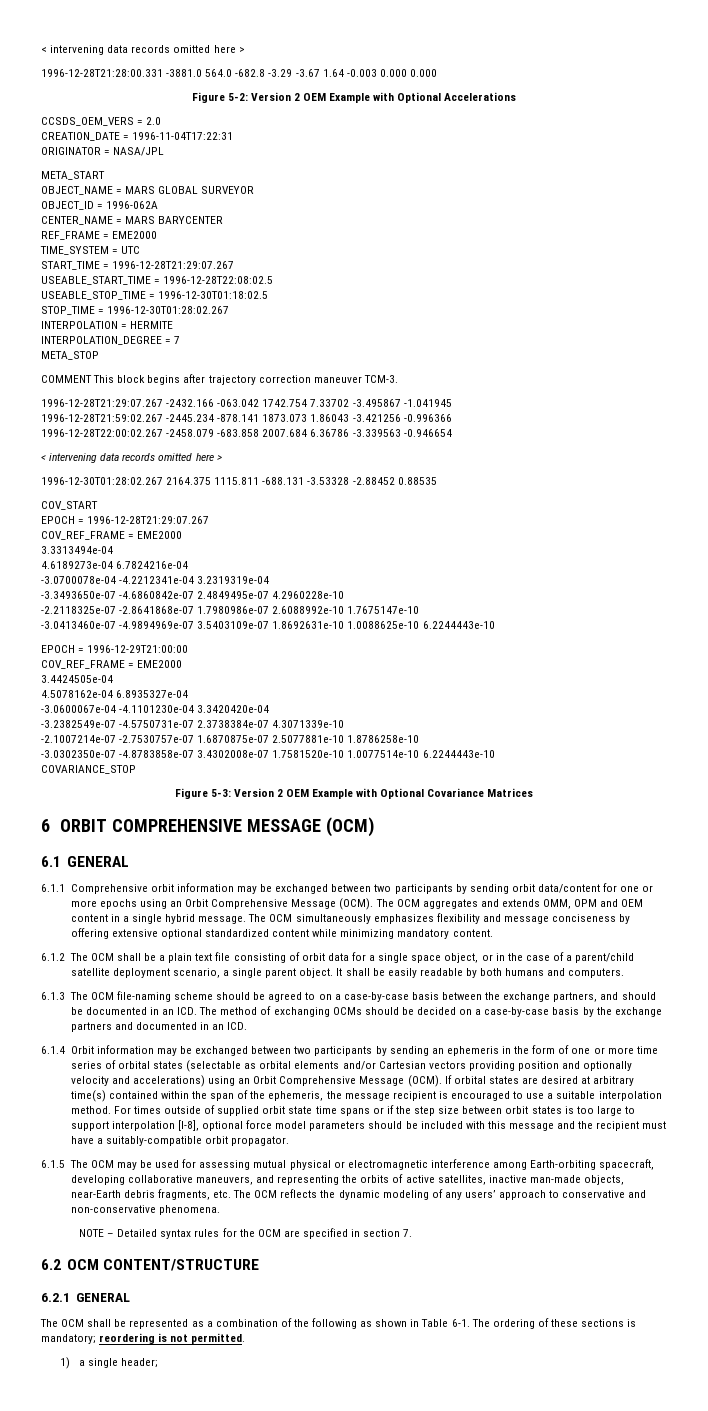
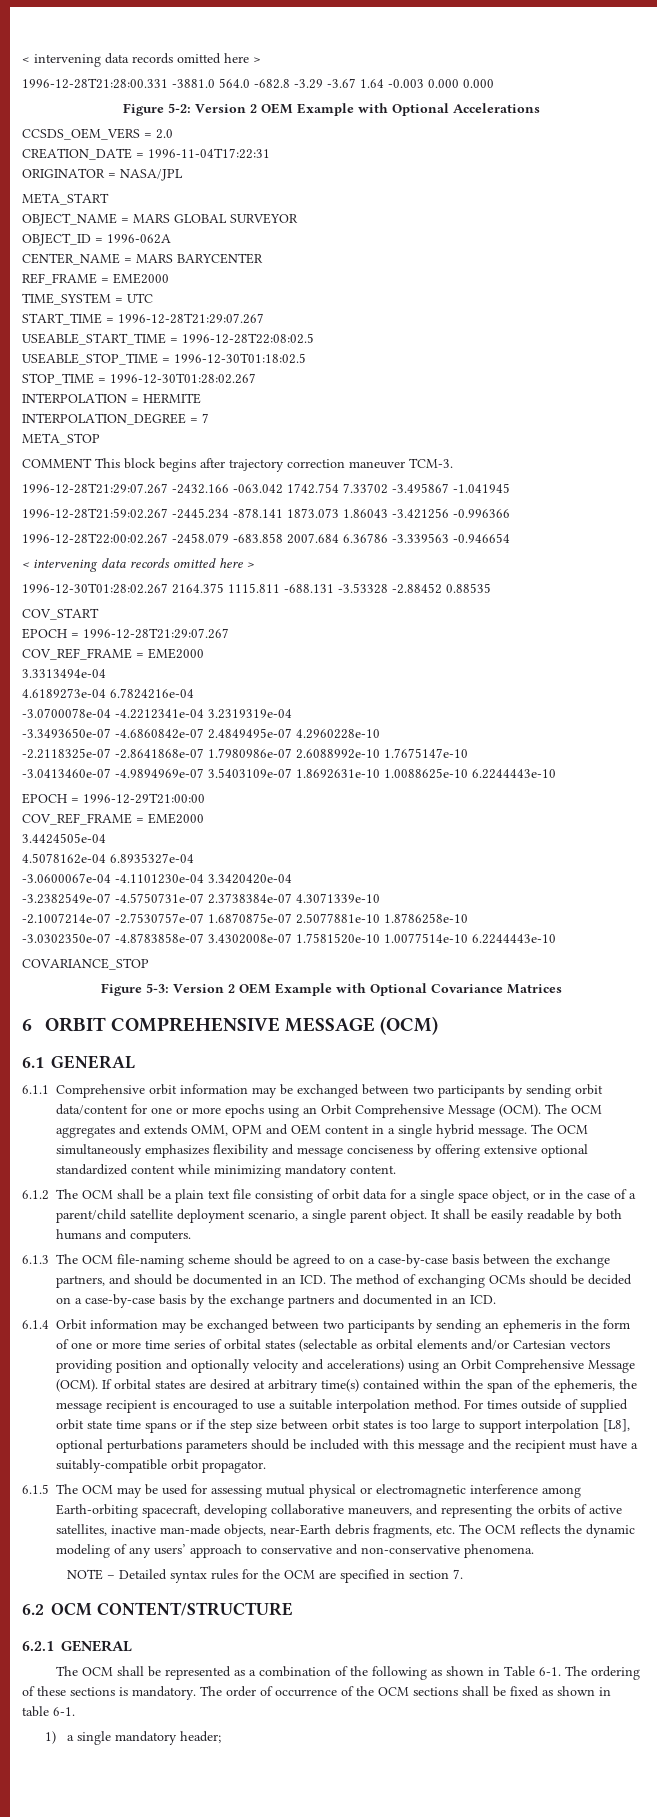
- For times outside of supplied orbit state time spans or if the step size between orbit states is too large to support interpolation [I-8], optional force model parameters should be included with this message and the recipient must have a suitably-compatible orbit propagator.
+ For times outside of supplied orbit state time spans or if the step size between orbit states is too large to support interpolation [L8], optional perturbations parameters should be included with this message and the recipient must have a suitably-compatible orbit propagator.
- The ordering of these sections is mandatory; reordering is not permitted.
+ The ordering of these sections is mandatory. The order of occurrence of the OCM sections shall be fixed as shown in table 6-1.
- 1) a single header;
+ 1) a single mandatory header;

